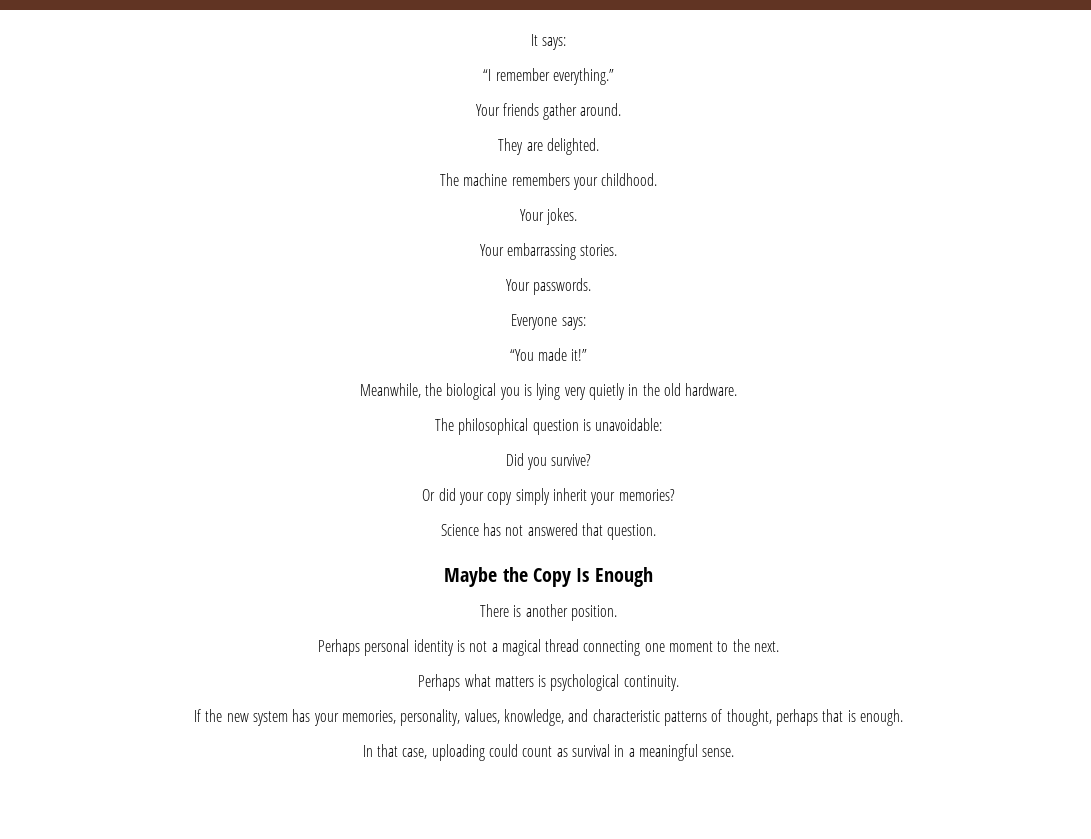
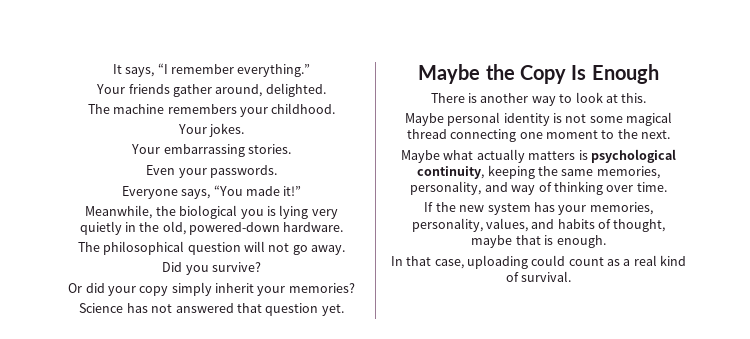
- It says:
- “I remember everything.”
+ It says, “I remember everything.”
- Your friends gather around.
- They are delighted.
+ Your friends gather around, delighted.
- Your passwords.
+ Even your passwords.
- Everyone says:
- “You made it!”
+ Everyone says, “You made it!”
- Meanwhile, the biological you is lying very quietly in the old hardware.
+ Meanwhile, the biological you is lying very quietly in the old, powered-down hardware.
- The philosophical question is unavoidable:
+ The philosophical question will not go away.
- Science has not answered that question.
+ Science has not answered that question yet.
- There is another position.
- Perhaps personal identity is not a magical thread connecting one moment to the next.
+ There is another way to look at this.
+ Maybe personal identity is not some magical thread connecting one moment to the next.
- Perhaps what matters is psychological continuity.
+ Maybe what actually matters is psychological continuity, keeping the same memories, personality, and way of thinking over time.
- If the new system has your memories, personality, values, knowledge, and characteristic patterns of thought, perhaps that is enough.
+ If the new system has your memories, personality, values, and habits of thought, maybe that is enough.
- In that case, uploading could count as survival in a meaningful sense.
+ In that case, uploading could count as a real kind of survival.

